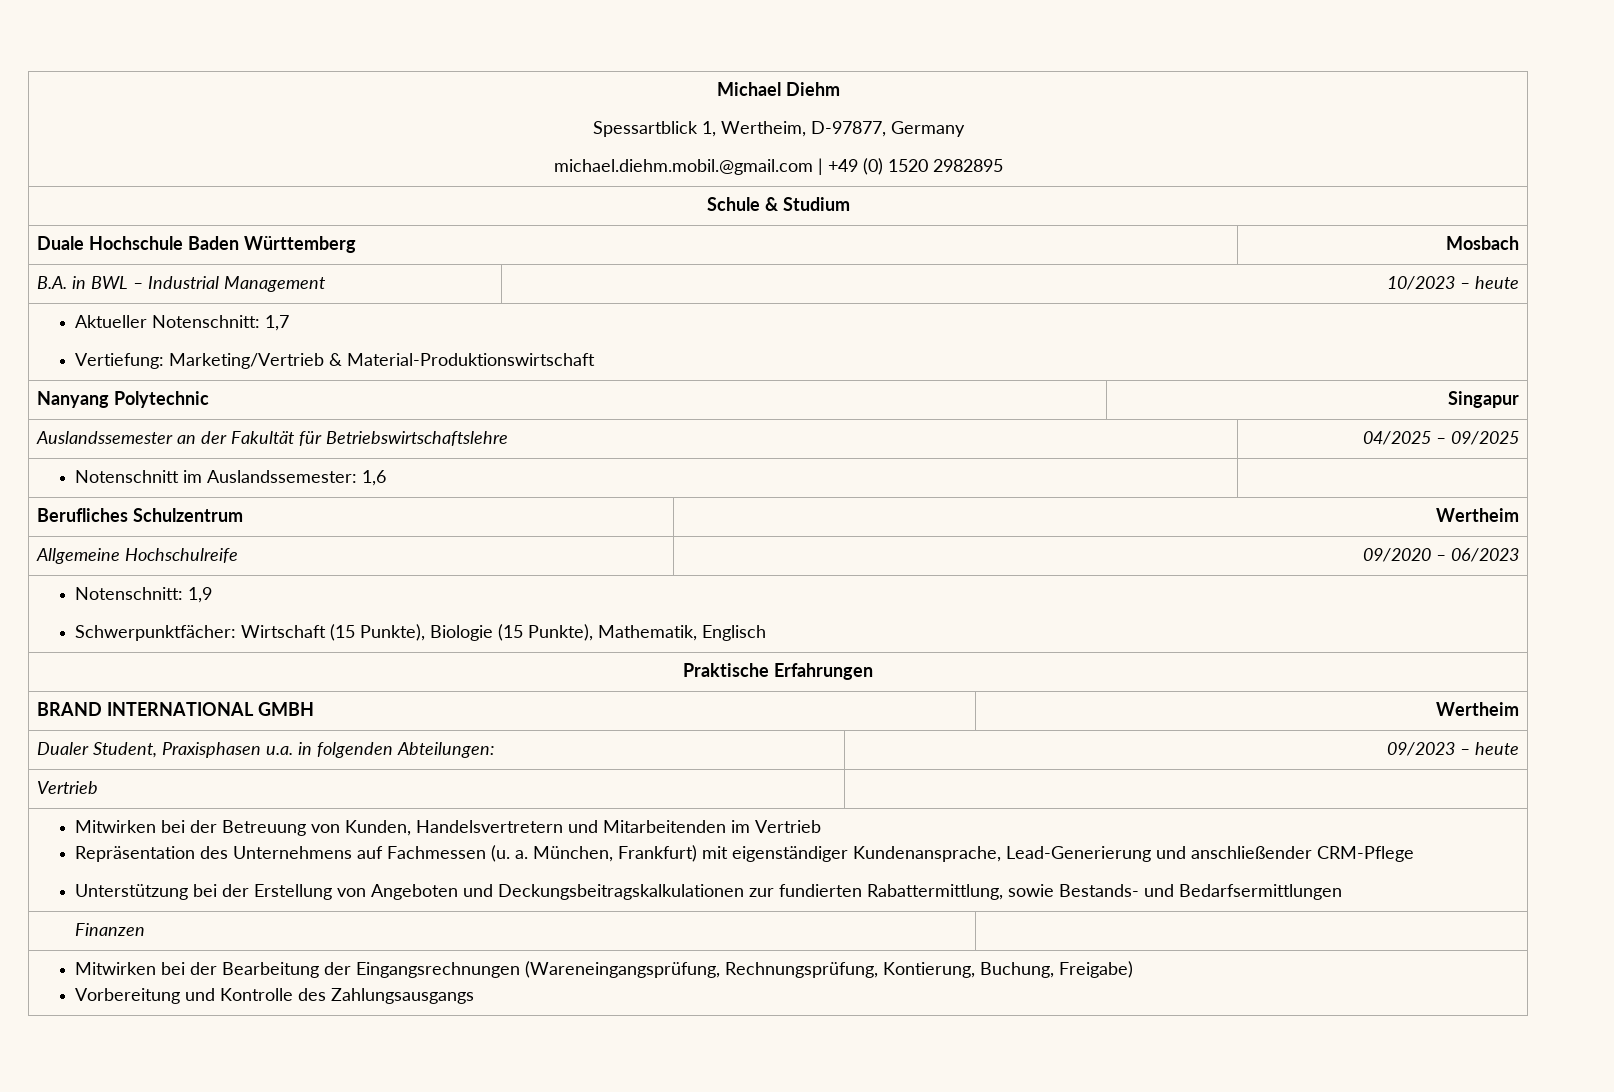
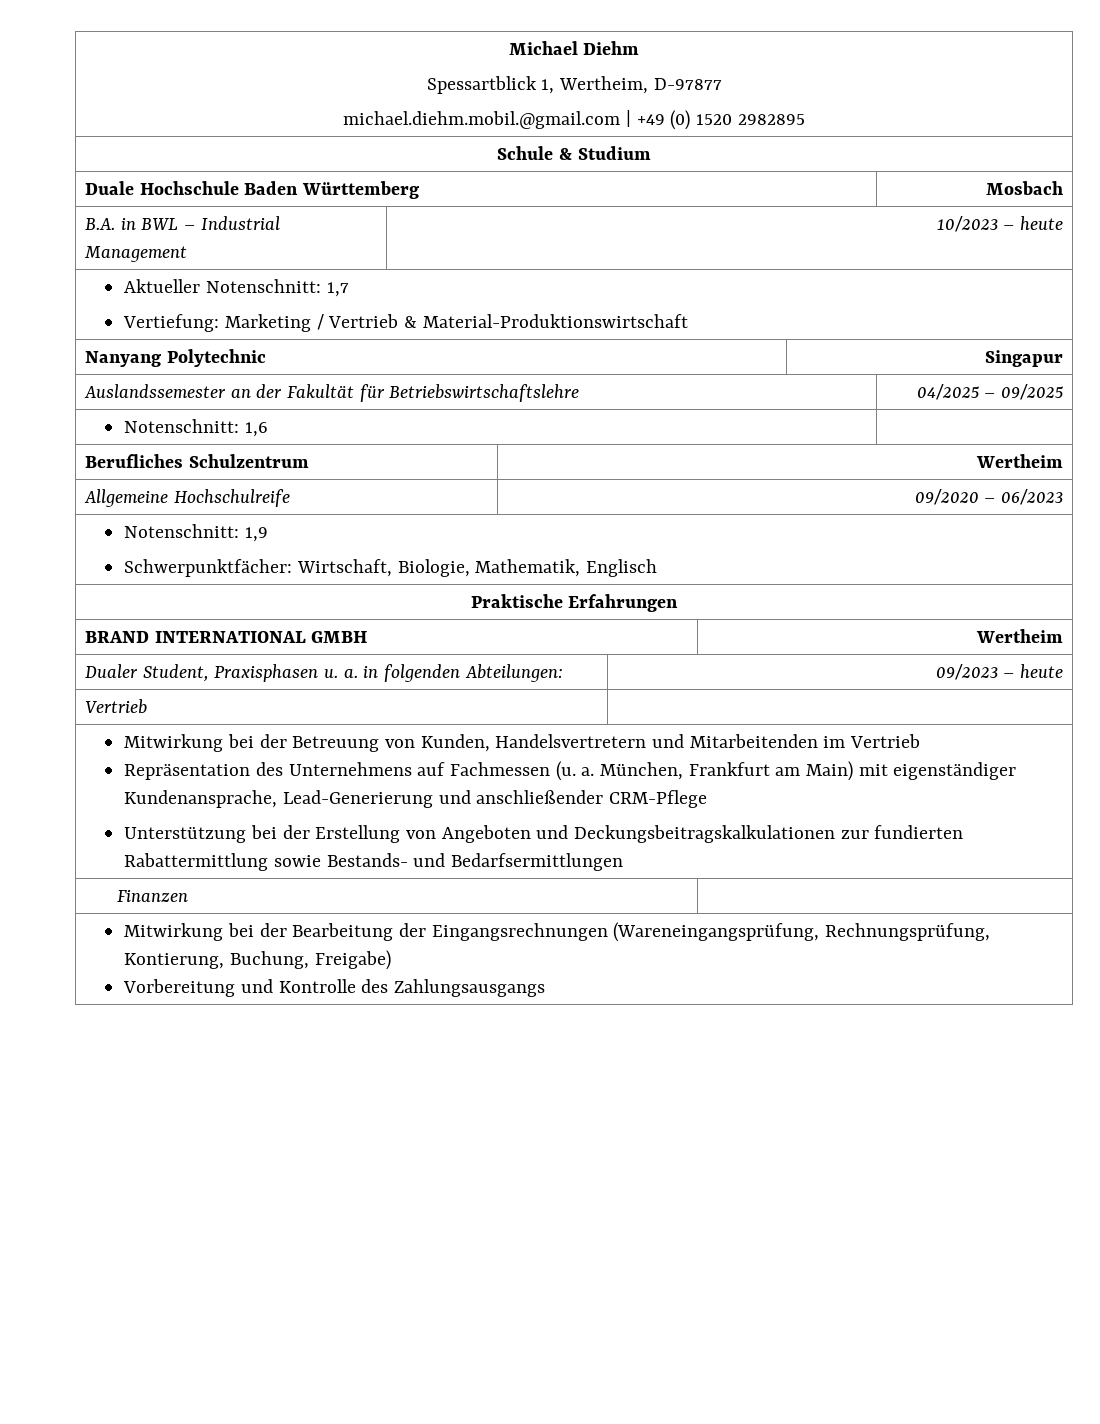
  Michael Diehm
- Spessartblick 1, Wertheim, D-97877, Germany
+ Spessartblick 1, Wertheim, D-97877
  Aktueller Notenschnitt: 1,7
- Vertiefung: Marketing/Vertrieb & Material-Produktionswirtschaft
+ Vertiefung: Marketing / Vertrieb & Material-Produktionswirtschaft
- Notenschnitt im Auslandssemester: 1,6 |
+ Notenschnitt: 1,6 |
  Notenschnitt: 1,9
- Schwerpunktfächer: Wirtschaft (15 Punkte), Biologie (15 Punkte), Mathematik, Englisch
+ Schwerpunktfächer: Wirtschaft, Biologie, Mathematik, Englisch
- Dualer Student, Praxisphasen u.a. in folgenden Abteilungen: | 09/2023 – heute
+ Dualer Student, Praxisphasen u. a. in folgenden Abteilungen: | 09/2023 – heute
- Mitwirken bei der Betreuung von Kunden, Handelsvertretern und Mitarbeitenden im Vertrieb
+ Mitwirkung bei der Betreuung von Kunden, Handelsvertretern und Mitarbeitenden im Vertrieb
- München, Frankfurt) mit eigenständiger Kundenansprache, Lead-Generierung und anschließender CRM-Pflege
+ München, Frankfurt am Main) mit eigenständiger Kundenansprache, Lead-Generierung und anschließender CRM-Pflege
- Unterstützung bei der Erstellung von Angeboten und Deckungsbeitragskalkulationen zur fundierten Rabattermittlung, sowie Bestands- und Bedarfsermittlungen
+ Unterstützung bei der Erstellung von Angeboten und Deckungsbeitragskalkulationen zur fundierten Rabattermittlung sowie Bestands- und Bedarfsermittlungen
- Mitwirken bei der Bearbeitung der Eingangsrechnungen (Wareneingangsprüfung, Rechnungsprüfung, Kontierung, Buchung, Freigabe)
+ Mitwirkung bei der Bearbeitung der Eingangsrechnungen (Wareneingangsprüfung, Rechnungsprüfung, Kontierung, Buchung, Freigabe)

